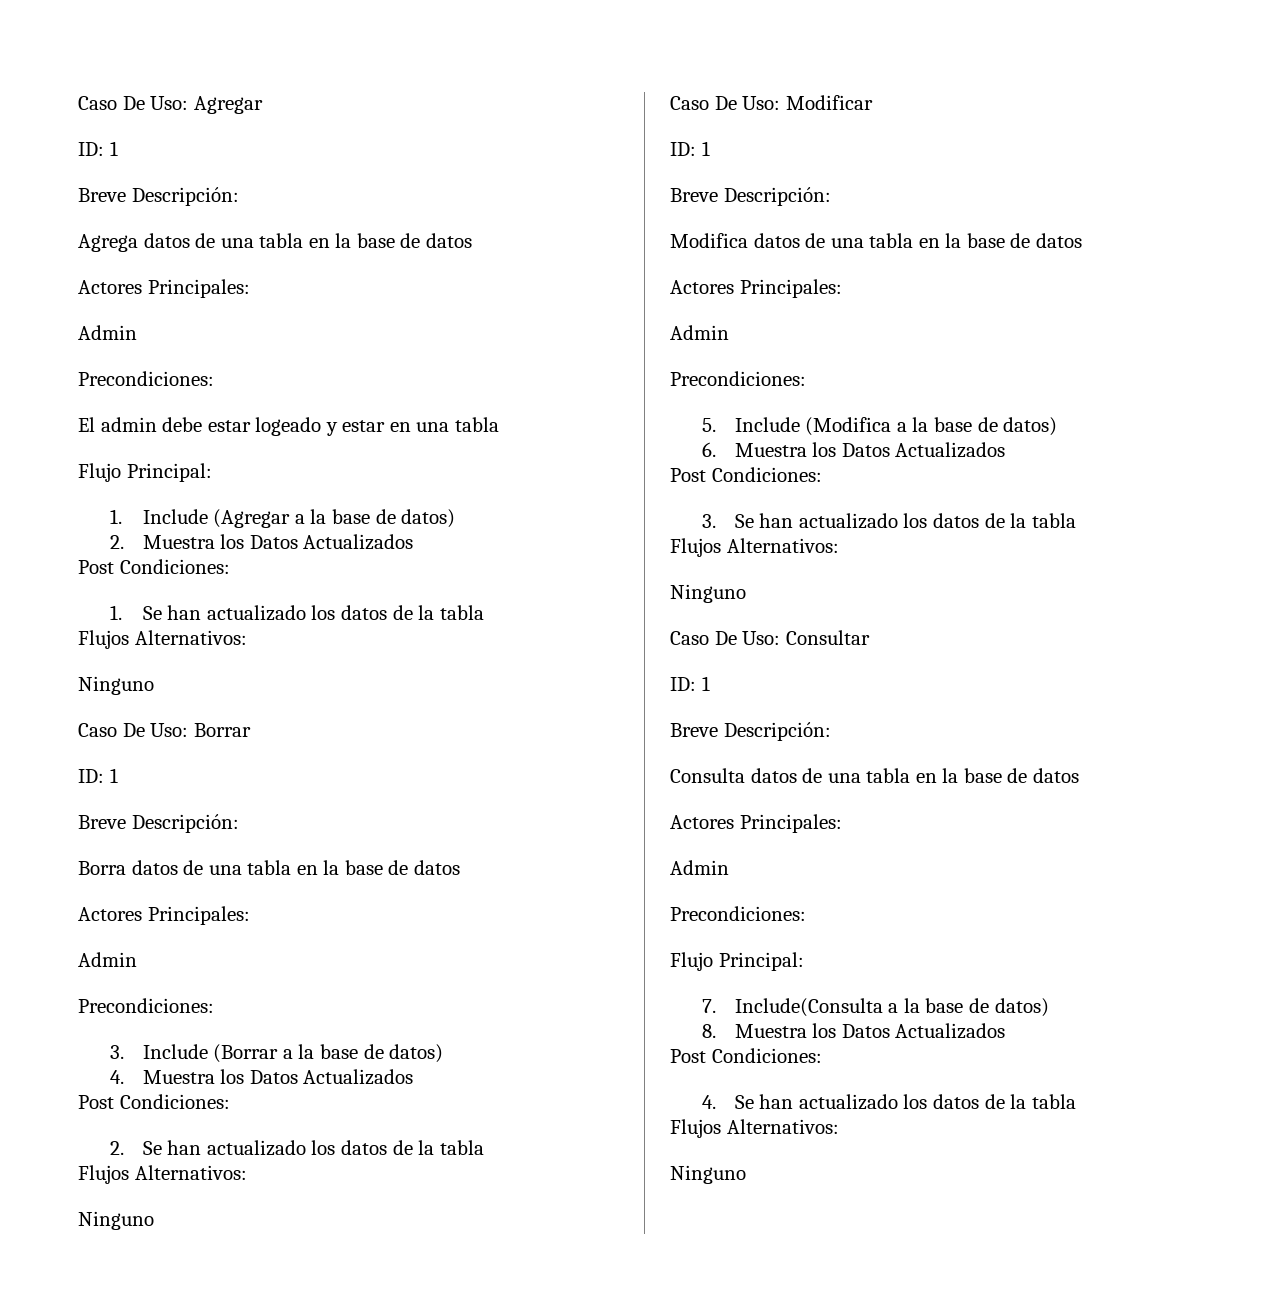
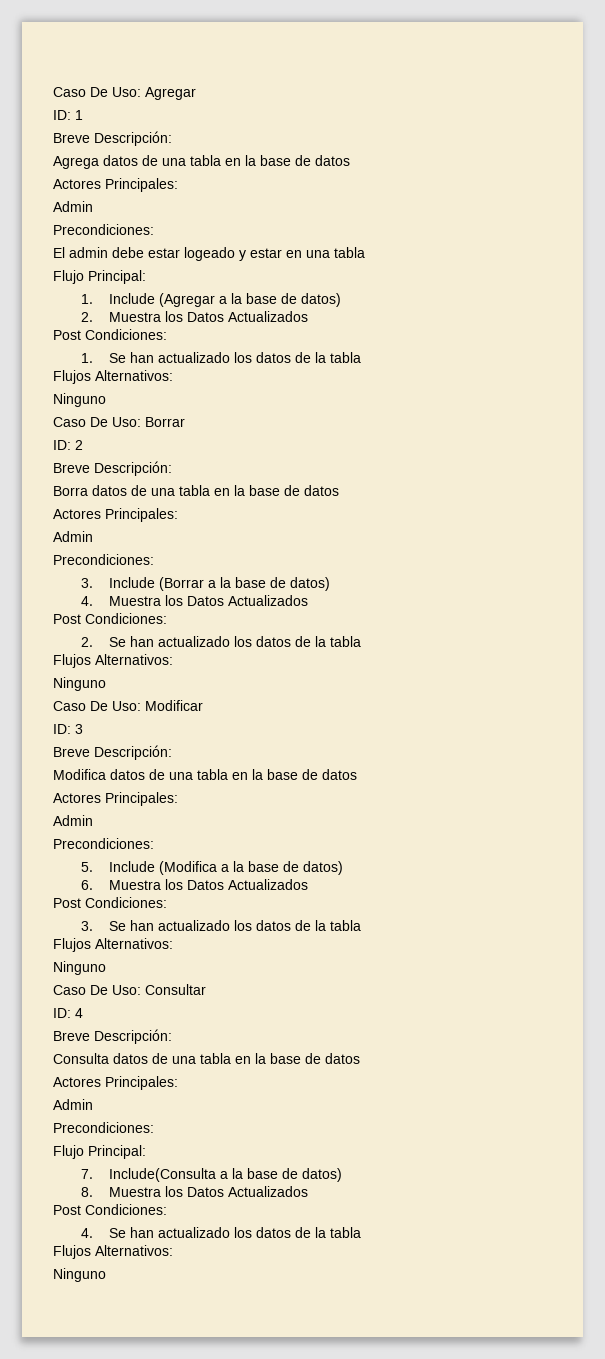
  Caso De Uso: Borrar
- ID: 1
+ ID: 2
  Caso De Uso: Modificar
- ID: 1
+ ID: 3
  Caso De Uso: Consultar
- ID: 1
+ ID: 4

